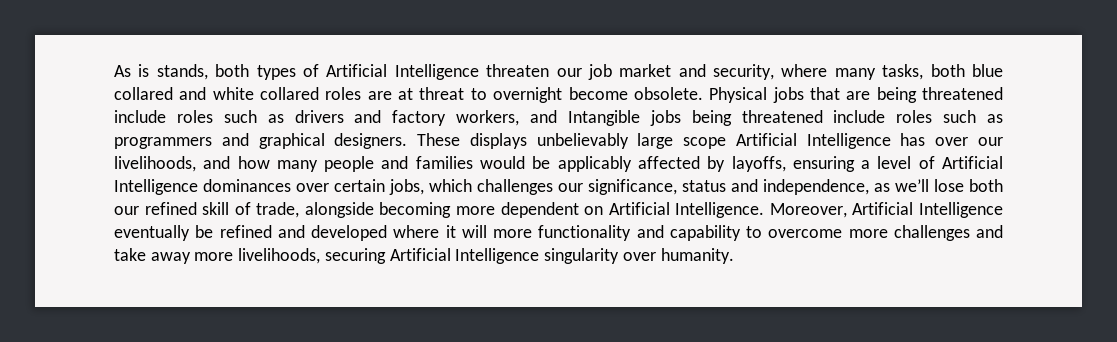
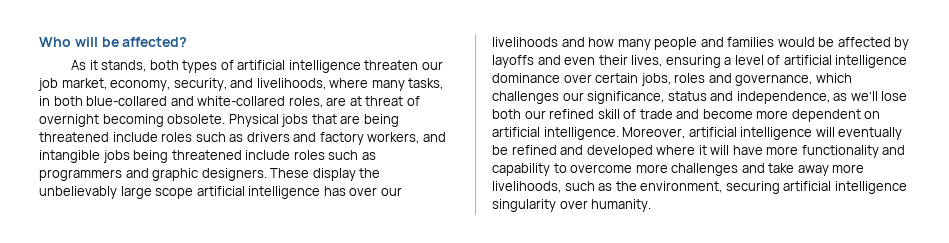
- As is stands, both types of Artificial Intelligence threaten our job market and security, where many tasks, both blue collared and white collared roles are at threat to overnight become obsolete.
+ Who will be affected?
+ As it stands, both types of artificial intelligence threaten our job market, economy, security, and livelihoods, where many tasks, in both blue-collared and white-collared roles, are at threat of overnight becoming obsolete.
- Physical jobs that are being threatened include roles such as drivers and factory workers, and Intangible jobs being threatened include roles such as programmers and graphical designers.
+ Physical jobs that are being threatened include roles such as drivers and factory workers, and intangible jobs being threatened include roles such as programmers and graphic designers.
- These displays unbelievably large scope Artificial Intelligence has over our livelihoods, and how many people and families would be applicably affected by layoffs, ensuring a level of Artificial Intelligence dominances over certain jobs, which challenges our significance, status and independence, as we’ll lose both our refined skill of trade, alongside becoming more dependent on Artificial Intelligence. Moreover, Artificial Intelligence eventually be refined and developed where it will more functionality and capability to overcome more challenges and take away more livelihoods, securing Artificial Intelligence singularity over humanity.
+ These display the unbelievably large scope artificial intelligence has over our livelihoods and how many people and families would be affected by layoffs and even their lives, ensuring a level of artificial intelligence dominance over certain jobs, roles and governance, which challenges our significance, status and independence, as we’ll lose both our refined skill of trade and become more dependent on artificial intelligence. Moreover, artificial intelligence will eventually be refined and developed where it will have more functionality and capability to overcome more challenges and take away more livelihoods, such as the environment, securing artificial intelligence singularity over humanity.

